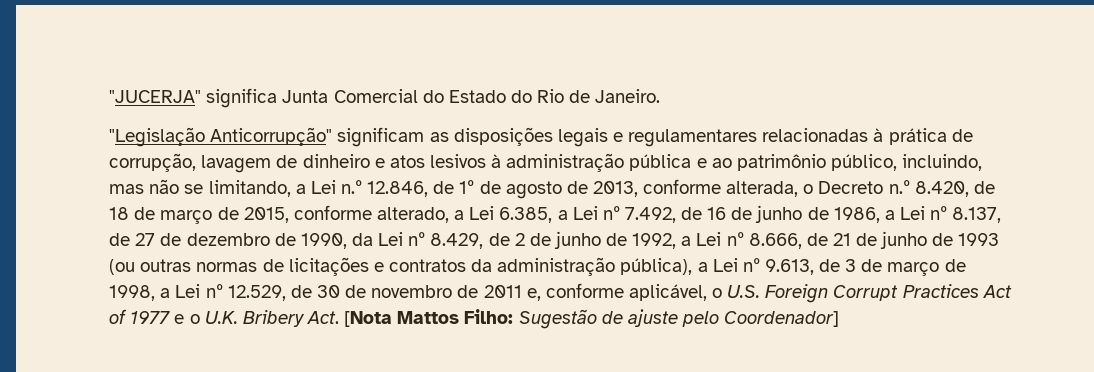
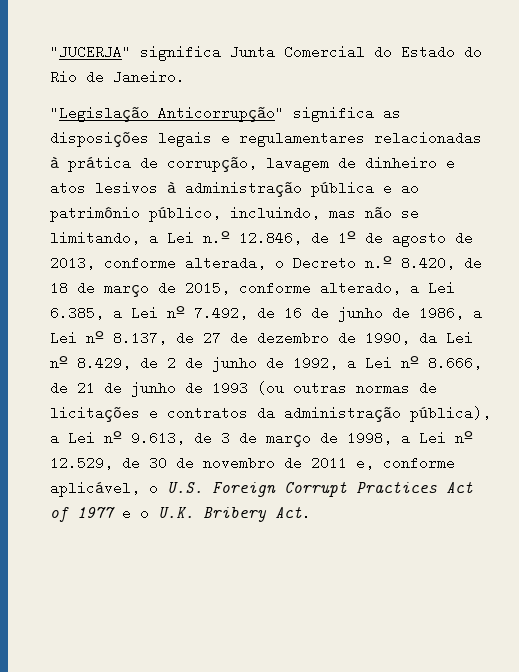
- "Legislação Anticorrupção" significam as disposições legais e regulamentares relacionadas à prática de corrupção, lavagem de dinheiro e atos lesivos à administração pública e ao patrimônio público, incluindo, mas não se limitando, a Lei n.º 12.846, de 1º de agosto de 2013, conforme alterada, o Decreto n.º 8.420, de 18 de março de 2015, conforme alterado, a Lei 6.385, a Lei nº 7.492, de 16 de junho de 1986, a Lei nº 8.137, de 27 de dezembro de 1990, da Lei nº 8.429, de 2 de junho de 1992, a Lei nº 8.666, de 21 de junho de 1993 (ou outras normas de licitações e contratos da administração pública), a Lei nº 9.613, de 3 de março de 1998, a Lei nº 12.529, de 30 de novembro de 2011 e, conforme aplicável, o U.S. Foreign Corrupt Practices Act of 1977 e o U.K. Bribery Act. [Nota Mattos Filho: Sugestão de ajuste pelo Coordenador]
+ "Legislação Anticorrupção" significa as disposições legais e regulamentares relacionadas à prática de corrupção, lavagem de dinheiro e atos lesivos à administração pública e ao patrimônio público, incluindo, mas não se limitando, a Lei n.º 12.846, de 1º de agosto de 2013, conforme alterada, o Decreto n.º 8.420, de 18 de março de 2015, conforme alterado, a Lei 6.385, a Lei nº 7.492, de 16 de junho de 1986, a Lei nº 8.137, de 27 de dezembro de 1990, da Lei nº 8.429, de 2 de junho de 1992, a Lei nº 8.666, de 21 de junho de 1993 (ou outras normas de licitações e contratos da administração pública), a Lei nº 9.613, de 3 de março de 1998, a Lei nº 12.529, de 30 de novembro de 2011 e, conforme aplicável, o U.S. Foreign Corrupt Practices Act of 1977 e o U.K. Bribery Act.

